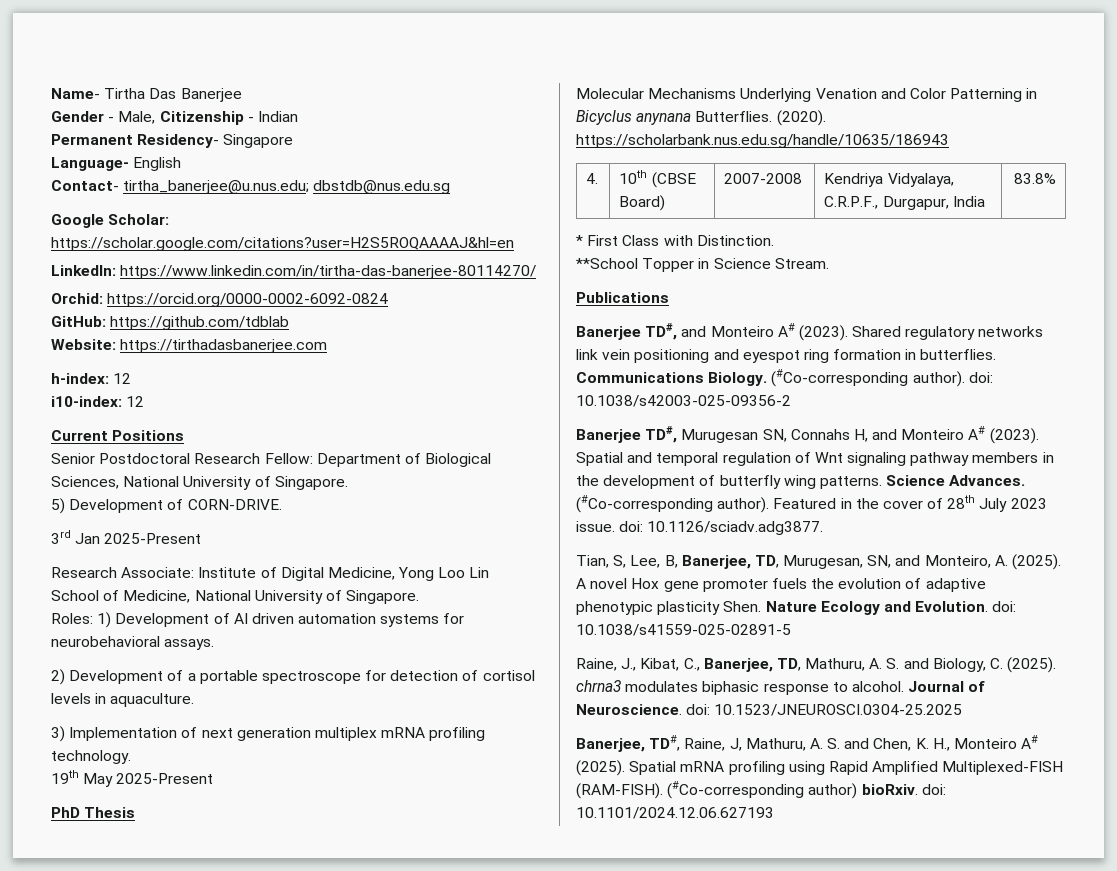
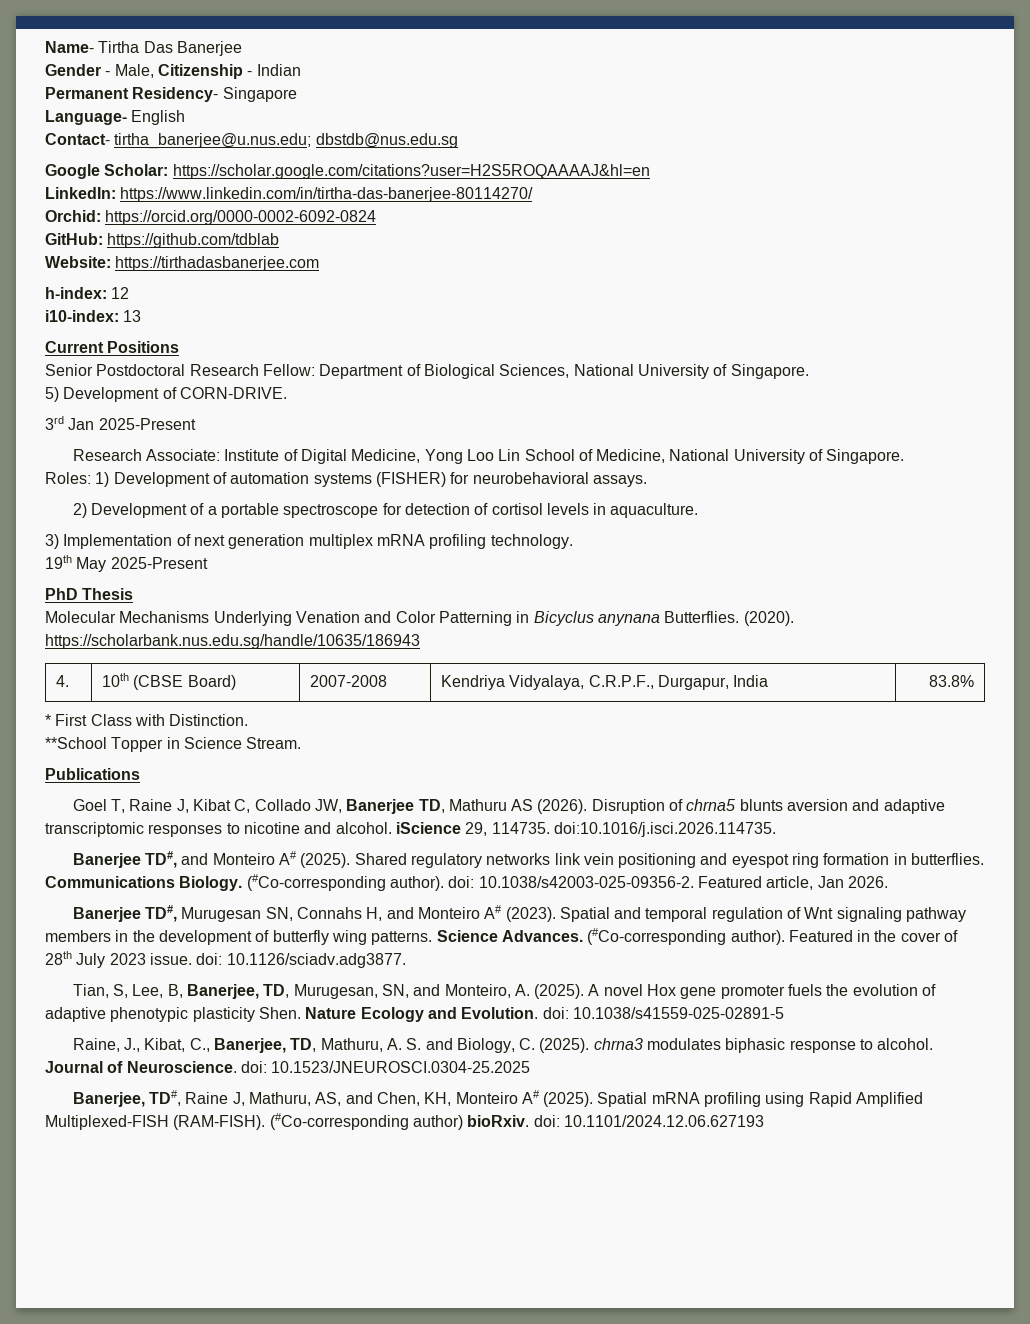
- i10-index: 12
+ i10-index: 13
- Roles: 1) Development of AI driven automation systems for neurobehavioral assays.
+ Roles: 1) Development of automation systems (FISHER) for neurobehavioral assays.
+ Goel T, Raine J, Kibat C, Collado JW, Banerjee TD, Mathuru AS (2026). Disruption of chrna5 blunts aversion and adaptive transcriptomic responses to nicotine and alcohol. iScience 29, 114735. doi:10.1016/j.isci.2026.114735.
- Banerjee TD#, and Monteiro A# (2023).
+ Banerjee TD#, and Monteiro A# (2025).
- (#Co-corresponding author). doi: 10.1038/s42003-025-09356-2
+ (#Co-corresponding author). doi: 10.1038/s42003-025-09356-2. Featured article, Jan 2026.
- Banerjee, TD#, Raine, J, Mathuru, A. S. and Chen, K. H., Monteiro A# (2025).
+ Banerjee, TD#, Raine J, Mathuru, AS, and Chen, KH, Monteiro A# (2025).

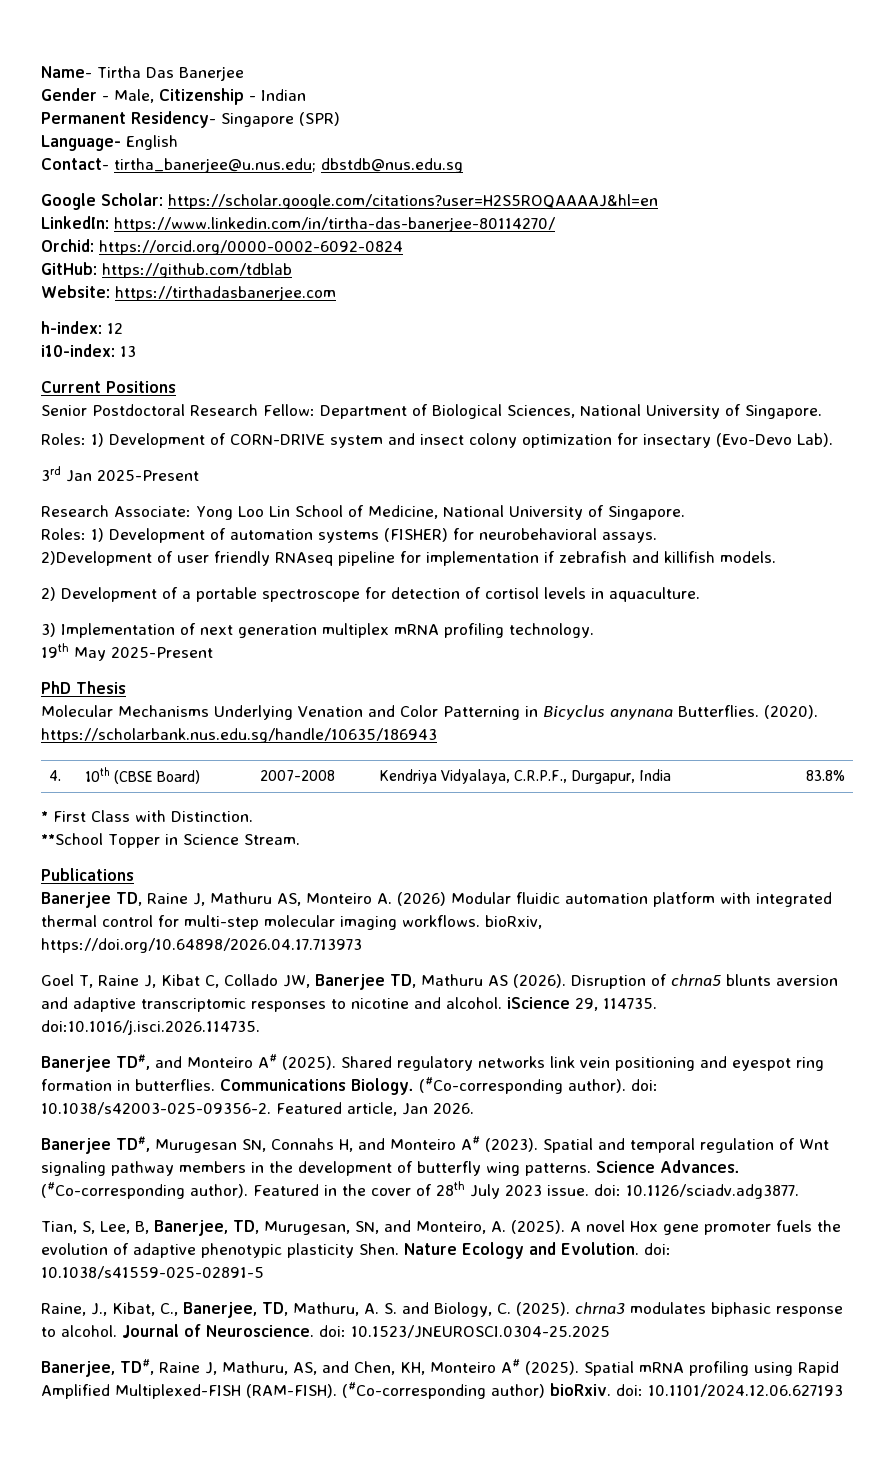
- Permanent Residency- Singapore
+ Permanent Residency- Singapore (SPR)
- 5) Development of CORN-DRIVE.
+ Roles: 1) Development of CORN-DRIVE system and insect colony optimization for insectary (Evo-Devo Lab).
- Research Associate: Institute of Digital Medicine, Yong Loo Lin School of Medicine, National University of Singapore.
+ Research Associate: Yong Loo Lin School of Medicine, National University of Singapore.
+ 2)Development of user friendly RNAseq pipeline for implementation if zebrafish and killifish models.
+ Banerjee TD, Raine J, Mathuru AS, Monteiro A. (2026) Modular fluidic automation platform with integrated thermal control for multi-step molecular imaging workflows. bioRxiv, https://doi.org/10.64898/2026.04.17.713973

